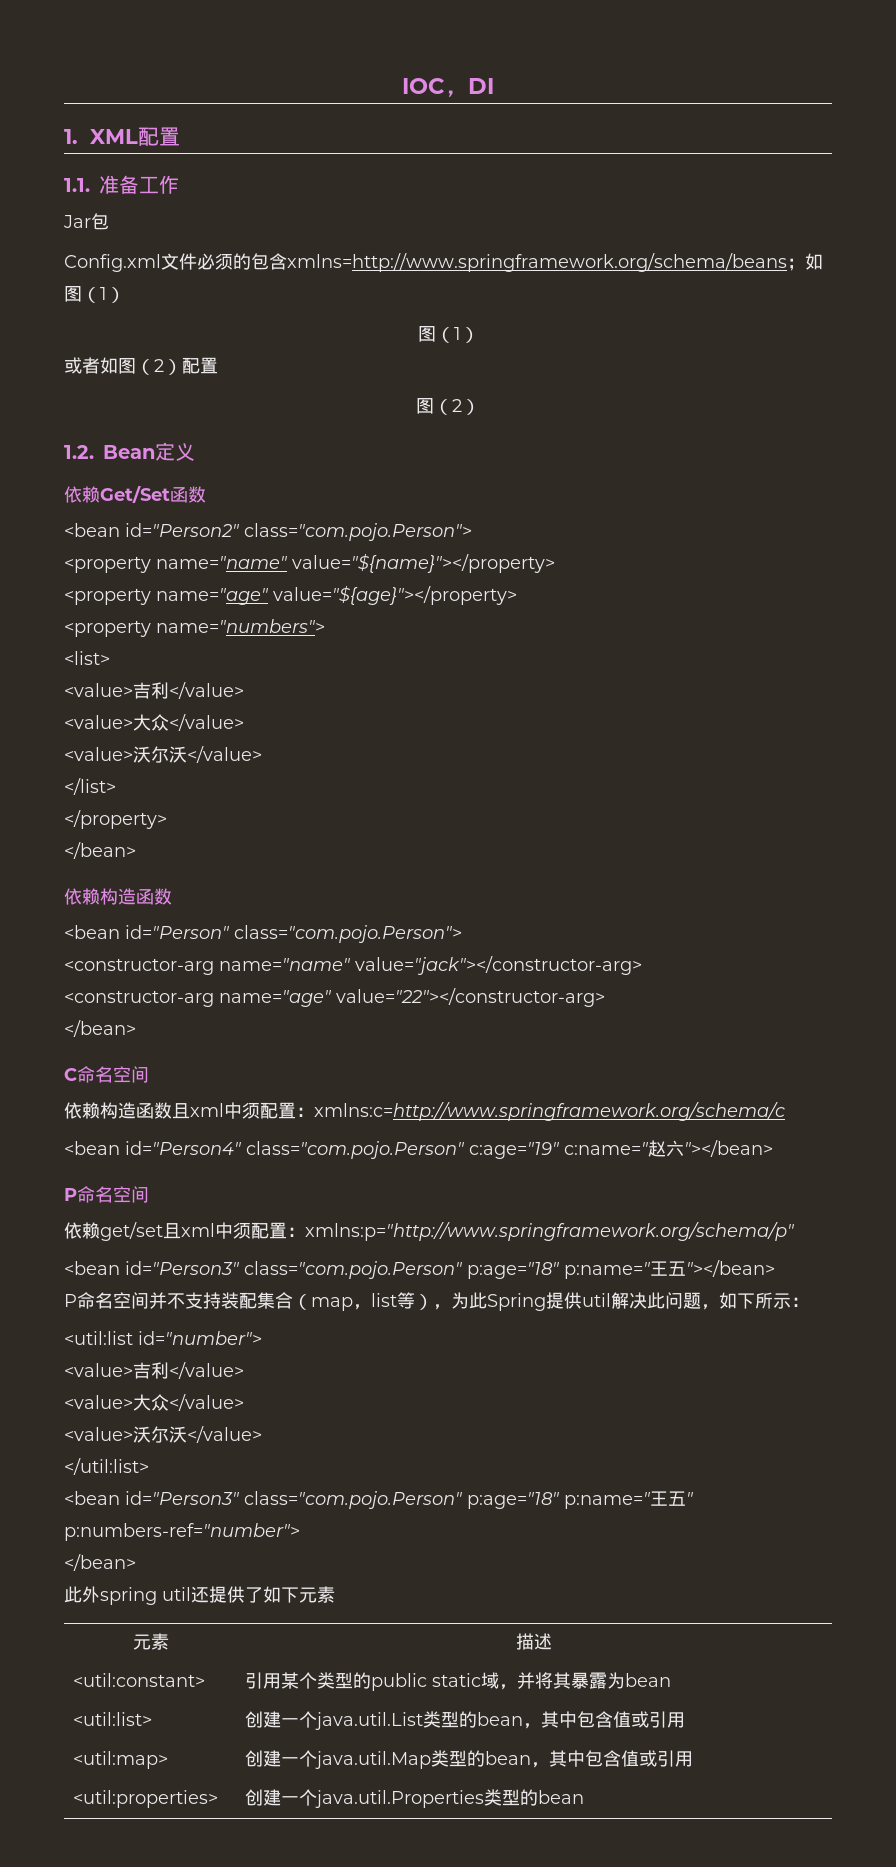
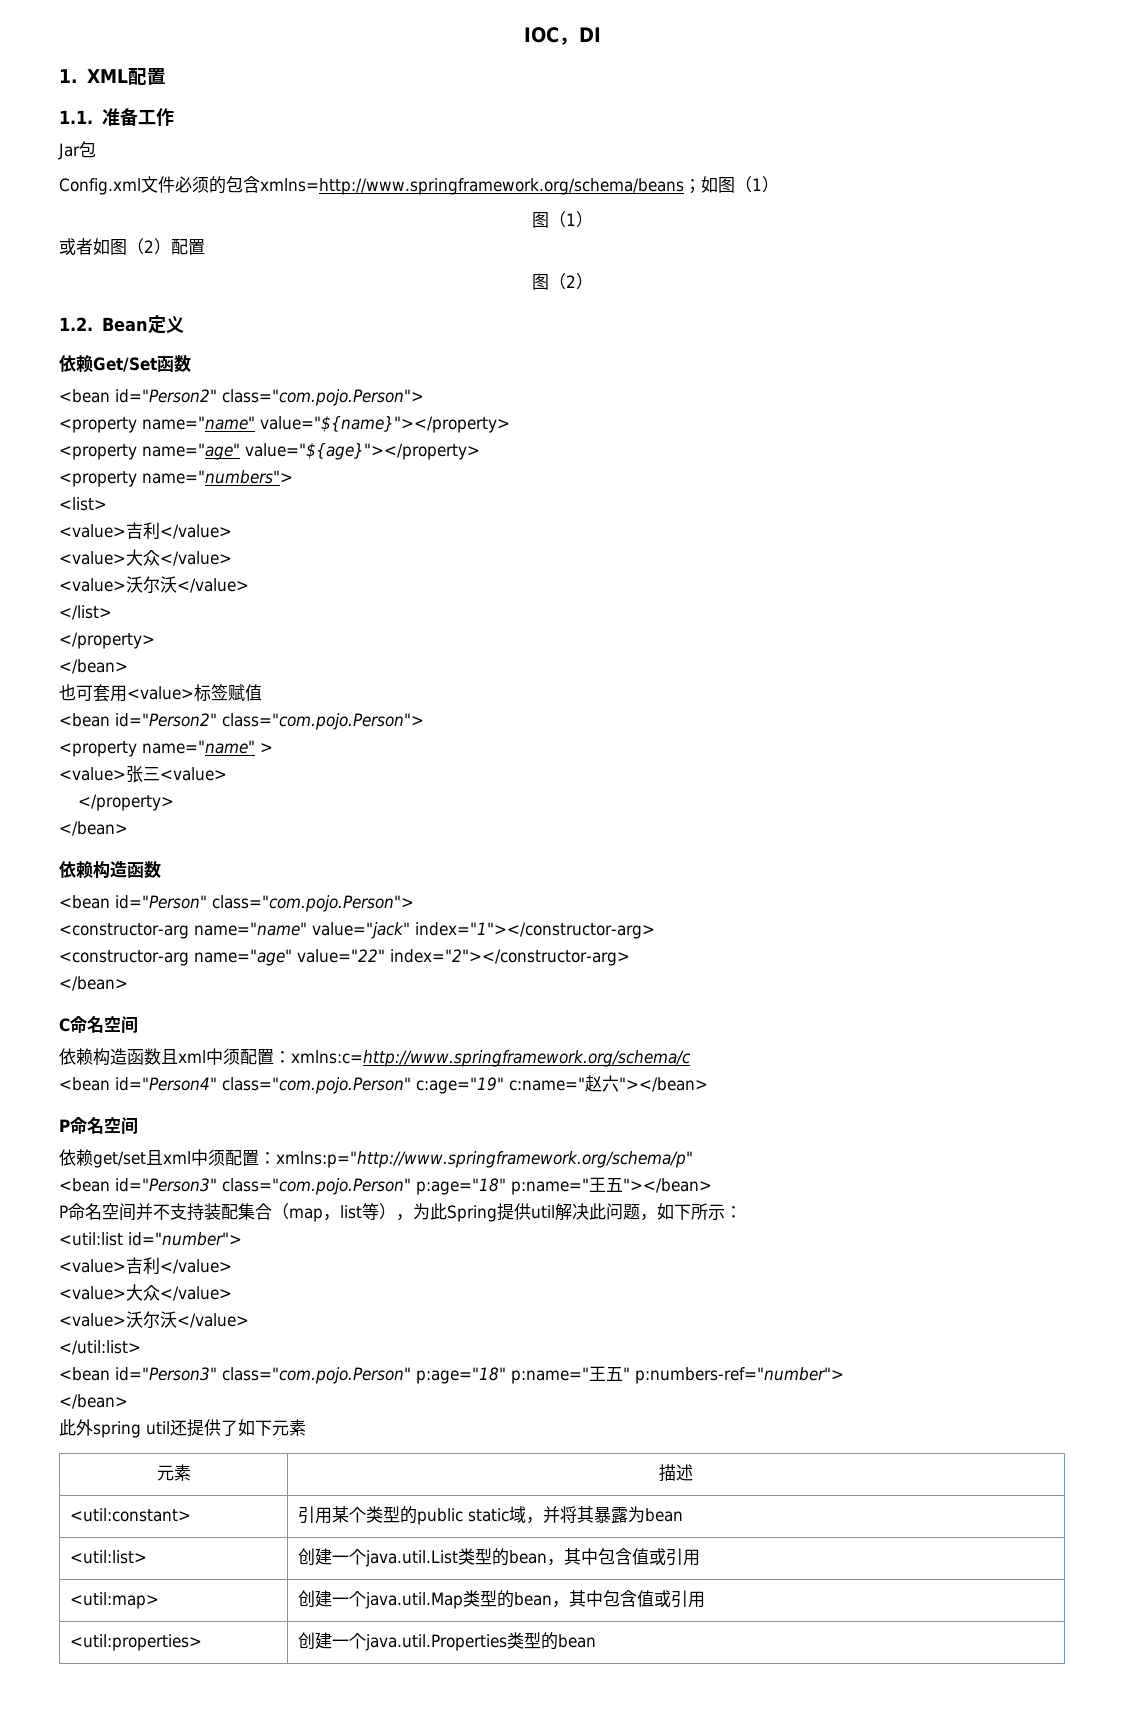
+ 也可套用<value>标签赋值
+ <bean id="Person2" class="com.pojo.Person">
+ <property name="name" >
+ <value>张三<value>
+ </property>
+ </bean>
- <constructor-arg name="name" value="jack"></constructor-arg>
+ <constructor-arg name="name" value="jack" index="1"></constructor-arg>
- <constructor-arg name="age" value="22"></constructor-arg>
+ <constructor-arg name="age" value="22" index="2"></constructor-arg>

